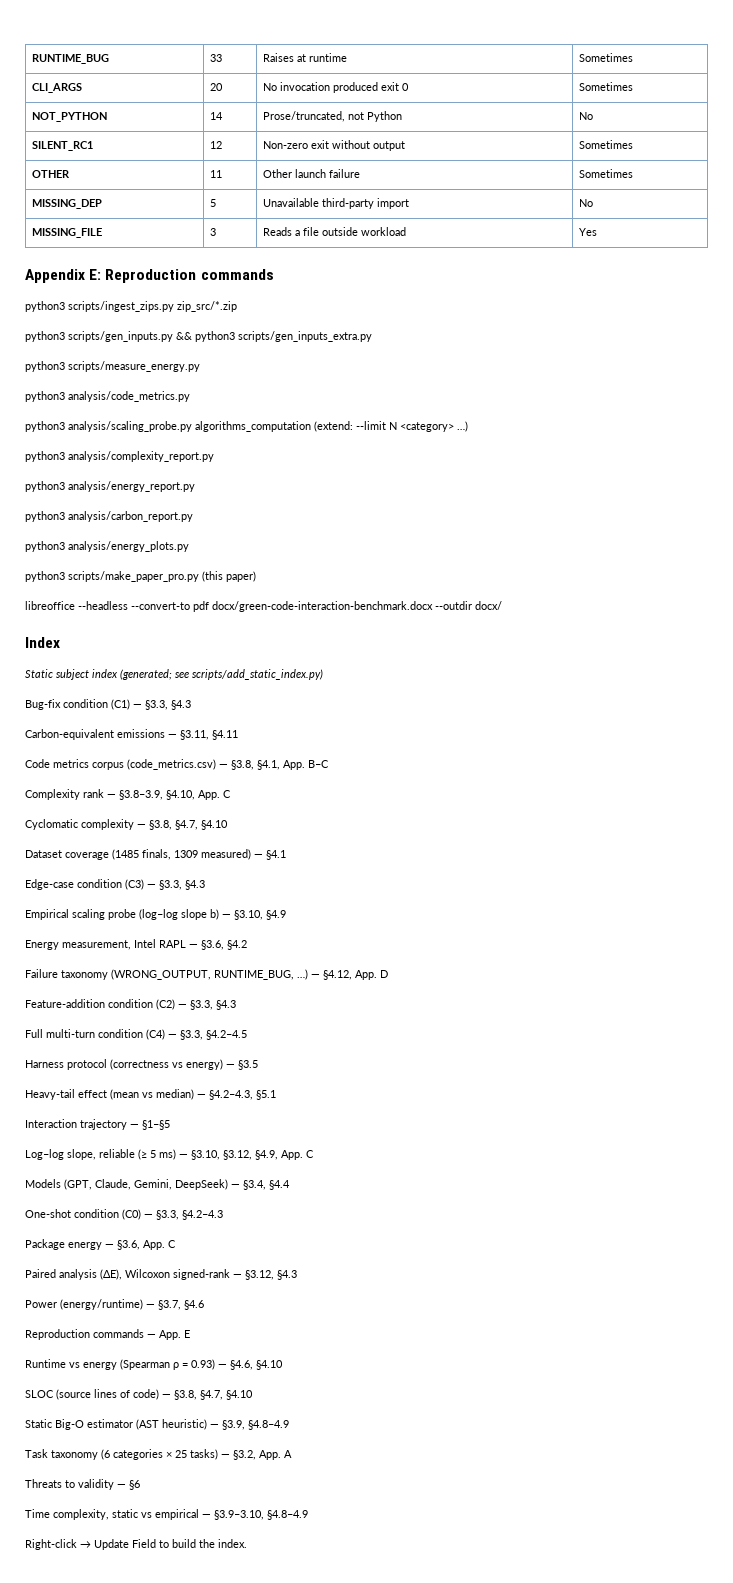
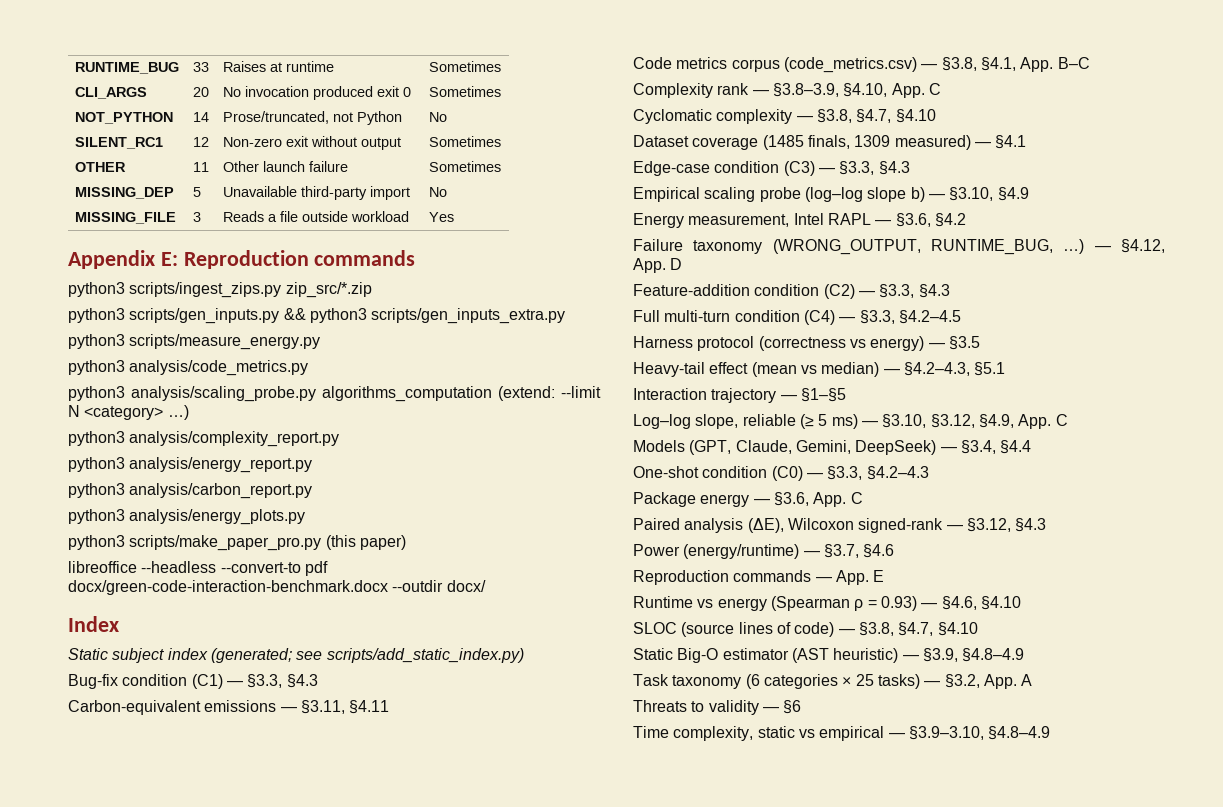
- Right-click → Update Field to build the index.

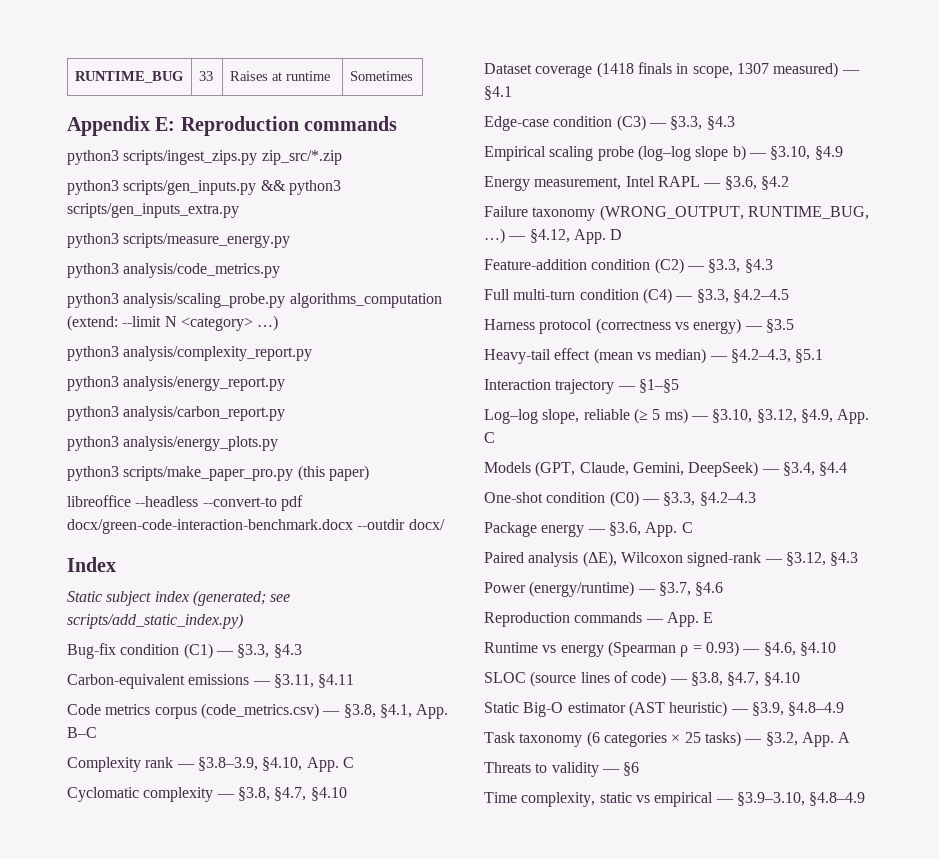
- CLI_ARGS | 20 | No invocation produced exit 0 | Sometimes
- NOT_PYTHON | 14 | Prose/truncated, not Python | No
- SILENT_RC1 | 12 | Non-zero exit without output | Sometimes
- OTHER | 11 | Other launch failure | Sometimes
- MISSING_DEP | 5 | Unavailable third-party import | No
- MISSING_FILE | 3 | Reads a file outside workload | Yes
- Dataset coverage (1485 finals, 1309 measured) — §4.1
+ Dataset coverage (1418 finals in scope, 1307 measured) — §4.1

